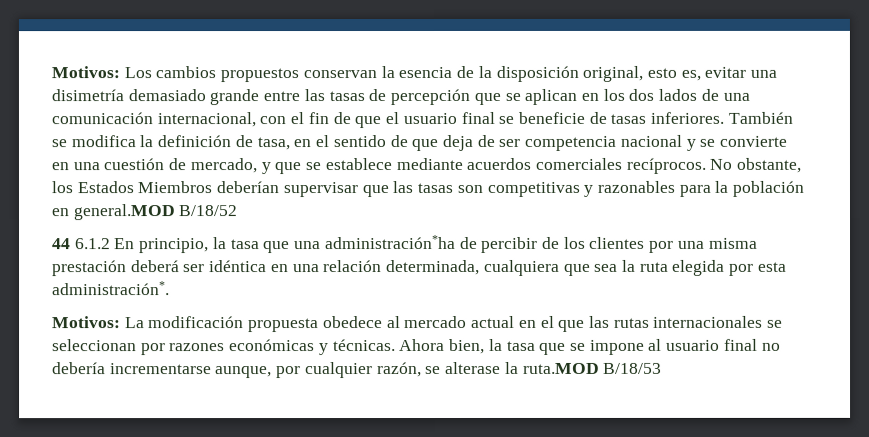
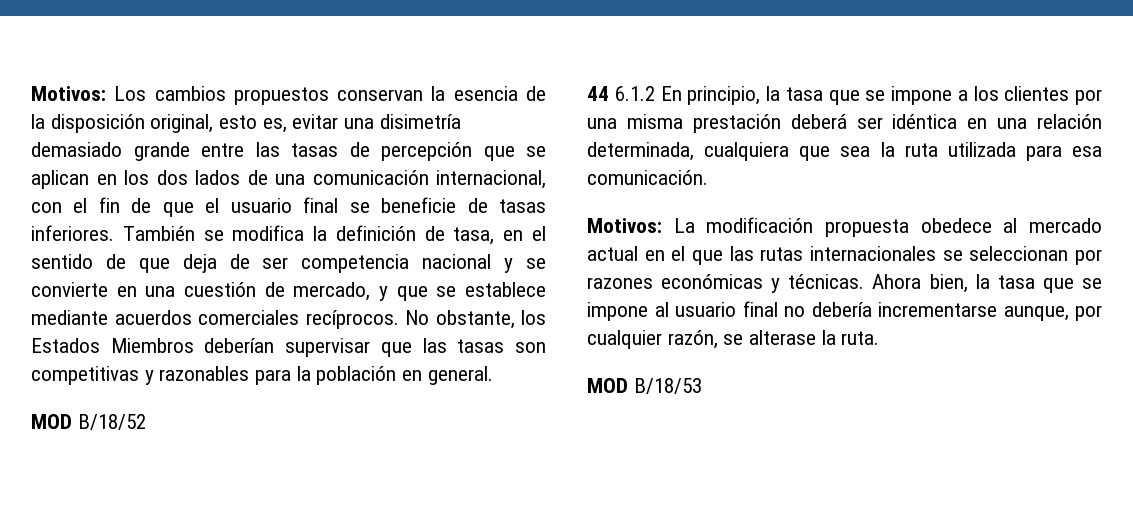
- No obstante, los Estados Miembros deberían supervisar que las tasas son competitivas y razonables para la población en general.MOD B/18/52
+ No obstante, los Estados Miembros deberían supervisar que las tasas son competitivas y razonables para la población en general.
+ MOD B/18/52
- 44 6.1.2 En principio, la tasa que una administración*ha de percibir de los clientes por una misma prestación deberá ser idéntica en una relación determinada, cualquiera que sea la ruta elegida por esta administración*.
+ 44 6.1.2 En principio, la tasa que se impone a los clientes por una misma prestación deberá ser idéntica en una relación determinada, cualquiera que sea la ruta utilizada para esa comunicación.
- Ahora bien, la tasa que se impone al usuario final no debería incrementarse aunque, por cualquier razón, se alterase la ruta.MOD B/18/53
+ Ahora bien, la tasa que se impone al usuario final no debería incrementarse aunque, por cualquier razón, se alterase la ruta.
+ MOD B/18/53

